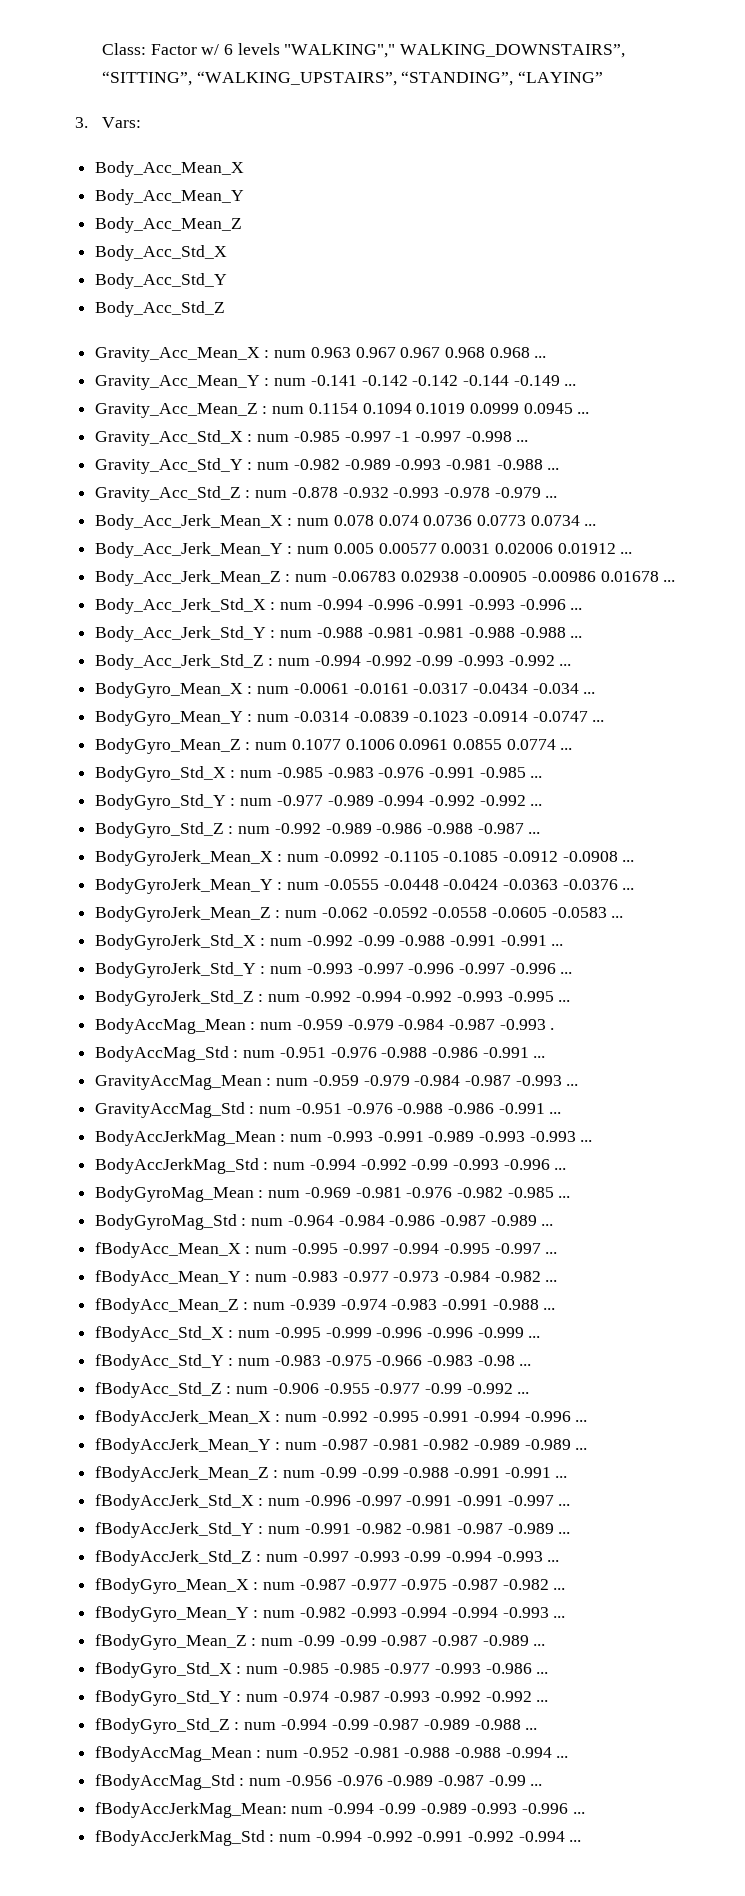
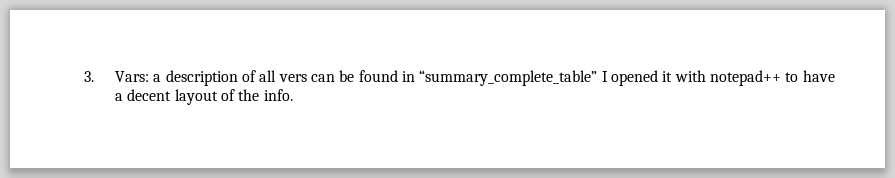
- Class: Factor w/ 6 levels "WALKING"," WALKING_DOWNSTAIRS”, “SITTING”, “WALKING_UPSTAIRS”, “STANDING”, “LAYING”
- 3. Vars:
- Body_Acc_Mean_X
- Body_Acc_Mean_Y
- Body_Acc_Mean_Z
- Body_Acc_Std_X
- Body_Acc_Std_Y
- Body_Acc_Std_Z
- Gravity_Acc_Mean_X : num 0.963 0.967 0.967 0.968 0.968 ...
- Gravity_Acc_Mean_Y : num -0.141 -0.142 -0.142 -0.144 -0.149 ...
- Gravity_Acc_Mean_Z : num 0.1154 0.1094 0.1019 0.0999 0.0945 ...
- Gravity_Acc_Std_X : num -0.985 -0.997 -1 -0.997 -0.998 ...
- Gravity_Acc_Std_Y : num -0.982 -0.989 -0.993 -0.981 -0.988 ...
- Gravity_Acc_Std_Z : num -0.878 -0.932 -0.993 -0.978 -0.979 ...
- Body_Acc_Jerk_Mean_X : num 0.078 0.074 0.0736 0.0773 0.0734 ...
- Body_Acc_Jerk_Mean_Y : num 0.005 0.00577 0.0031 0.02006 0.01912 ...
- Body_Acc_Jerk_Mean_Z : num -0.06783 0.02938 -0.00905 -0.00986 0.01678 ...
- Body_Acc_Jerk_Std_X : num -0.994 -0.996 -0.991 -0.993 -0.996 ...
- Body_Acc_Jerk_Std_Y : num -0.988 -0.981 -0.981 -0.988 -0.988 ...
- Body_Acc_Jerk_Std_Z : num -0.994 -0.992 -0.99 -0.993 -0.992 ...
- BodyGyro_Mean_X : num -0.0061 -0.0161 -0.0317 -0.0434 -0.034 ...
- BodyGyro_Mean_Y : num -0.0314 -0.0839 -0.1023 -0.0914 -0.0747 ...
- BodyGyro_Mean_Z : num 0.1077 0.1006 0.0961 0.0855 0.0774 ...
- BodyGyro_Std_X : num -0.985 -0.983 -0.976 -0.991 -0.985 ...
- BodyGyro_Std_Y : num -0.977 -0.989 -0.994 -0.992 -0.992 ...
- BodyGyro_Std_Z : num -0.992 -0.989 -0.986 -0.988 -0.987 ...
- BodyGyroJerk_Mean_X : num -0.0992 -0.1105 -0.1085 -0.0912 -0.0908 ...
- BodyGyroJerk_Mean_Y : num -0.0555 -0.0448 -0.0424 -0.0363 -0.0376 ...
- BodyGyroJerk_Mean_Z : num -0.062 -0.0592 -0.0558 -0.0605 -0.0583 ...
- BodyGyroJerk_Std_X : num -0.992 -0.99 -0.988 -0.991 -0.991 ...
- BodyGyroJerk_Std_Y : num -0.993 -0.997 -0.996 -0.997 -0.996 ...
- BodyGyroJerk_Std_Z : num -0.992 -0.994 -0.992 -0.993 -0.995 ...
- BodyAccMag_Mean : num -0.959 -0.979 -0.984 -0.987 -0.993 .
- BodyAccMag_Std : num -0.951 -0.976 -0.988 -0.986 -0.991 ...
- GravityAccMag_Mean : num -0.959 -0.979 -0.984 -0.987 -0.993 ...
- GravityAccMag_Std : num -0.951 -0.976 -0.988 -0.986 -0.991 ...
- BodyAccJerkMag_Mean : num -0.993 -0.991 -0.989 -0.993 -0.993 ...
- BodyAccJerkMag_Std : num -0.994 -0.992 -0.99 -0.993 -0.996 ...
- BodyGyroMag_Mean : num -0.969 -0.981 -0.976 -0.982 -0.985 ...
- BodyGyroMag_Std : num -0.964 -0.984 -0.986 -0.987 -0.989 ...
- fBodyAcc_Mean_X : num -0.995 -0.997 -0.994 -0.995 -0.997 ...
- fBodyAcc_Mean_Y : num -0.983 -0.977 -0.973 -0.984 -0.982 ...
- fBodyAcc_Mean_Z : num -0.939 -0.974 -0.983 -0.991 -0.988 ...
- fBodyAcc_Std_X : num -0.995 -0.999 -0.996 -0.996 -0.999 ...
- fBodyAcc_Std_Y : num -0.983 -0.975 -0.966 -0.983 -0.98 ...
- fBodyAcc_Std_Z : num -0.906 -0.955 -0.977 -0.99 -0.992 ...
- fBodyAccJerk_Mean_X : num -0.992 -0.995 -0.991 -0.994 -0.996 ...
- fBodyAccJerk_Mean_Y : num -0.987 -0.981 -0.982 -0.989 -0.989 ...
- fBodyAccJerk_Mean_Z : num -0.99 -0.99 -0.988 -0.991 -0.991 ...
- fBodyAccJerk_Std_X : num -0.996 -0.997 -0.991 -0.991 -0.997 ...
- fBodyAccJerk_Std_Y : num -0.991 -0.982 -0.981 -0.987 -0.989 ...
- fBodyAccJerk_Std_Z : num -0.997 -0.993 -0.99 -0.994 -0.993 ...
- fBodyGyro_Mean_X : num -0.987 -0.977 -0.975 -0.987 -0.982 ...
- fBodyGyro_Mean_Y : num -0.982 -0.993 -0.994 -0.994 -0.993 ...
- fBodyGyro_Mean_Z : num -0.99 -0.99 -0.987 -0.987 -0.989 ...
- fBodyGyro_Std_X : num -0.985 -0.985 -0.977 -0.993 -0.986 ...
- fBodyGyro_Std_Y : num -0.974 -0.987 -0.993 -0.992 -0.992 ...
- fBodyGyro_Std_Z : num -0.994 -0.99 -0.987 -0.989 -0.988 ...
- fBodyAccMag_Mean : num -0.952 -0.981 -0.988 -0.988 -0.994 ...
- fBodyAccMag_Std : num -0.956 -0.976 -0.989 -0.987 -0.99 ...
- fBodyAccJerkMag_Mean: num -0.994 -0.99 -0.989 -0.993 -0.996 ...
- fBodyAccJerkMag_Std : num -0.994 -0.992 -0.991 -0.992 -0.994 ...
+ 3. Vars: a description of all vers can be found in “summary_complete_table” I opened it with notepad++ to have a decent layout of the info.

